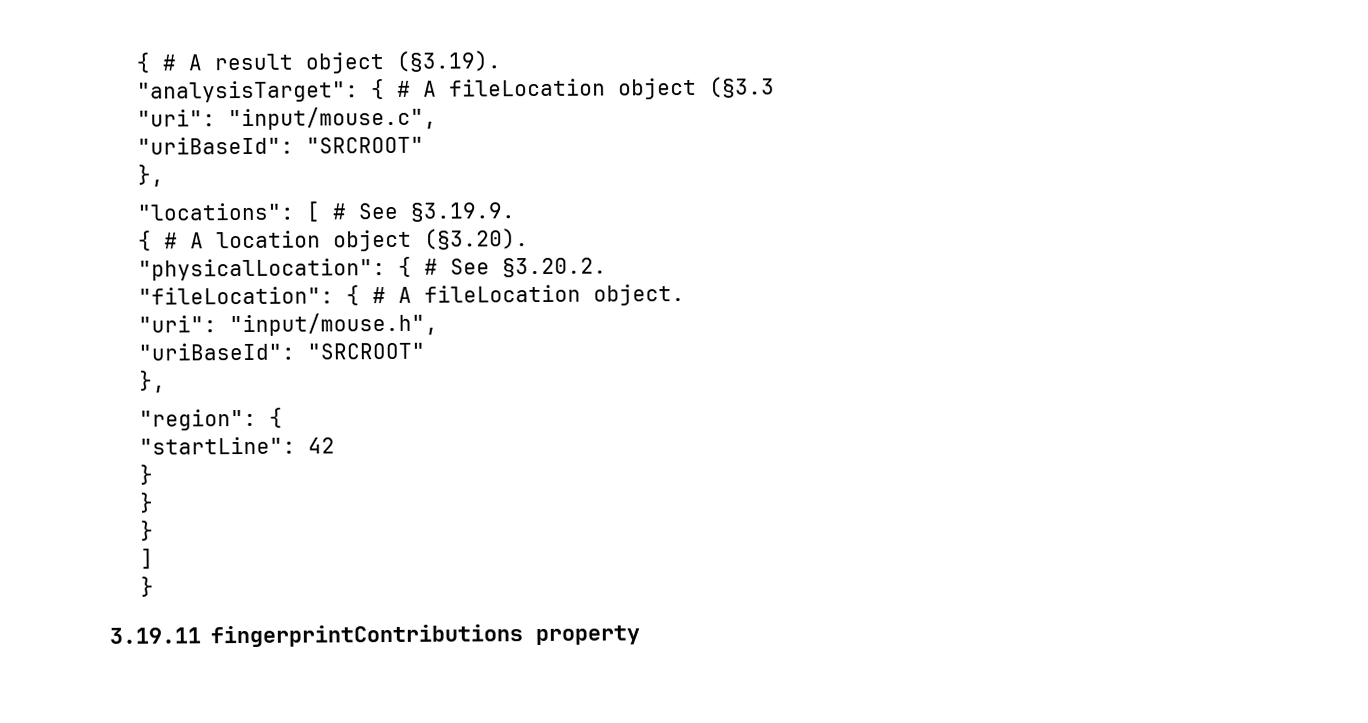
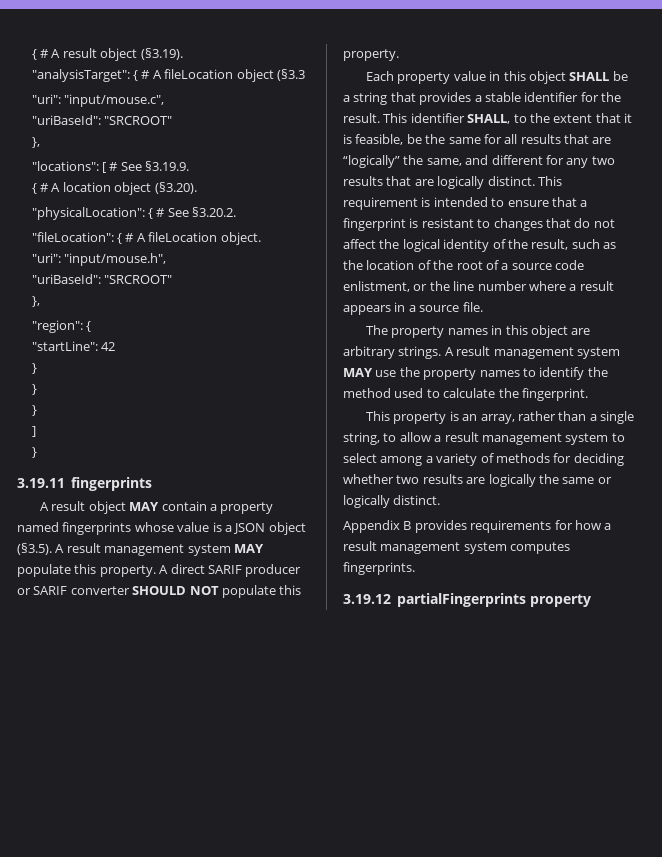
- 3.19.11 fingerprintContributions property
+ 3.19.11 fingerprints
+ A result object MAY contain a property named fingerprints whose value is a JSON object (§3.5). A result management system MAY populate this property. A direct SARIF producer or SARIF converter SHOULD NOT populate this property.
+ Each property value in this object SHALL be a string that provides a stable identifier for the result. This identifier SHALL, to the extent that it is feasible, be the same for all results that are “logically” the same, and different for any two results that are logically distinct. This requirement is intended to ensure that a fingerprint is resistant to changes that do not affect the logical identity of the result, such as the location of the root of a source code enlistment, or the line number where a result appears in a source file.
+ The property names in this object are arbitrary strings. A result management system MAY use the property names to identify the method used to calculate the fingerprint.
+ This property is an array, rather than a single string, to allow a result management system to select among a variety of methods for deciding whether two results are logically the same or logically distinct.
+ Appendix B provides requirements for how a result management system computes fingerprints.
+ 3.19.12 partialFingerprints property

